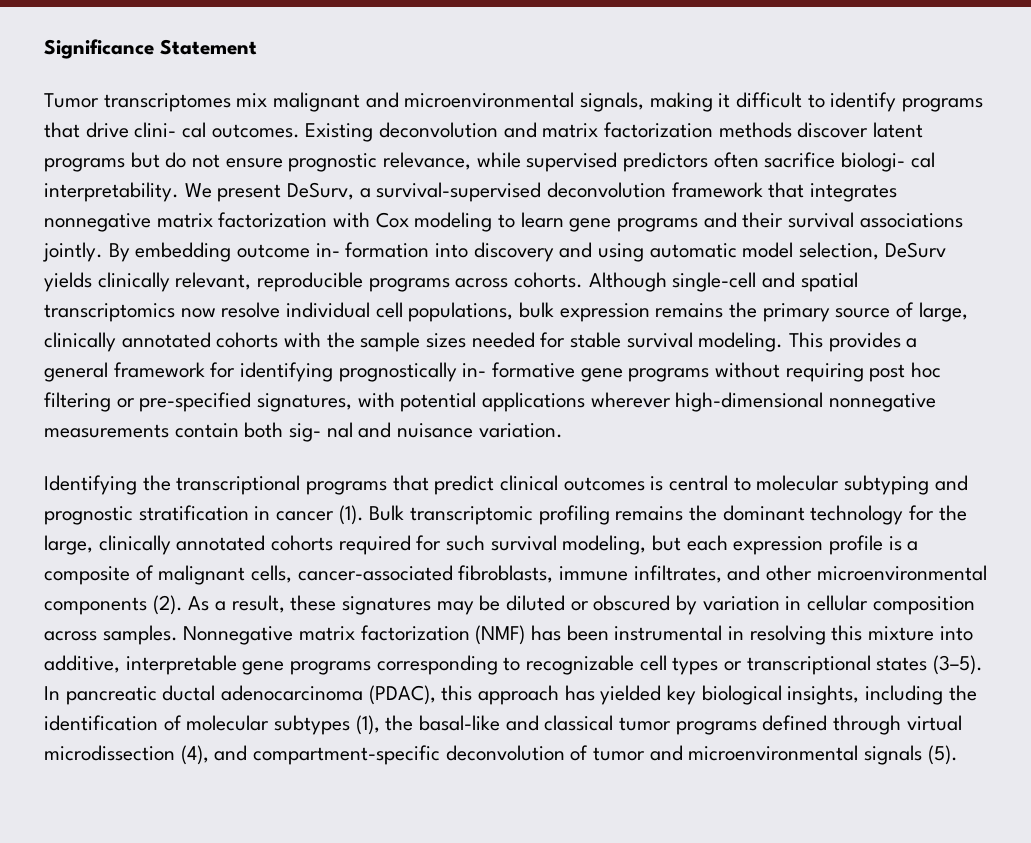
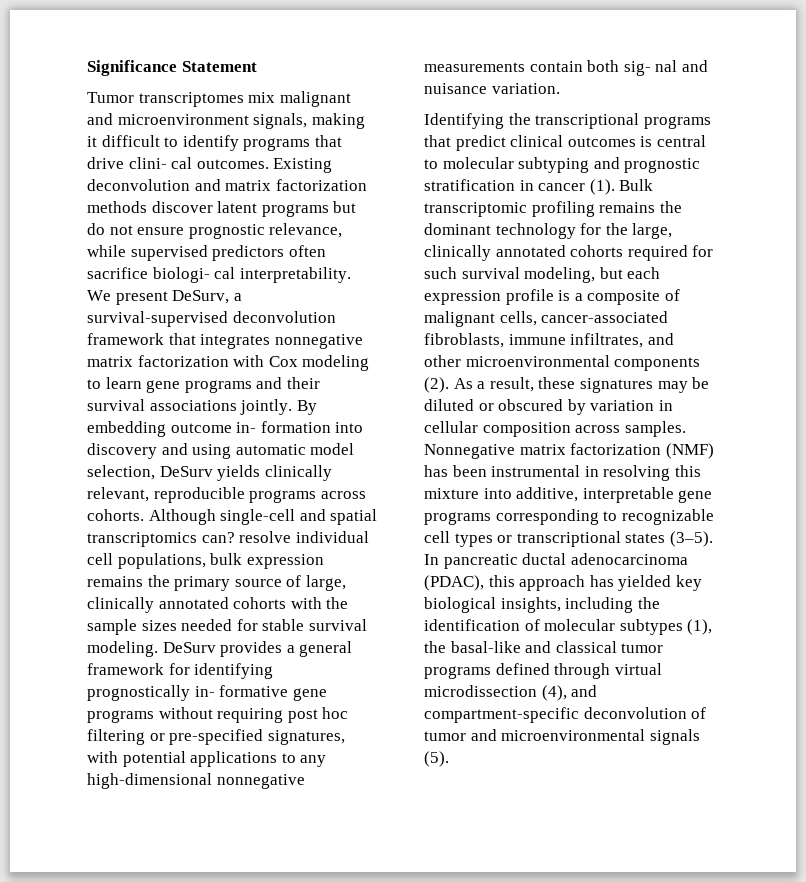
- Tumor transcriptomes mix malignant and microenvironmental signals, making it difficult to identify programs that drive clini- cal outcomes.
+ Tumor transcriptomes mix malignant and microenvironment signals, making it difficult to identify programs that drive clini- cal outcomes.
- Although single-cell and spatial transcriptomics now resolve individual cell populations, bulk expression remains the primary source of large, clinically annotated cohorts with the sample sizes needed for stable survival modeling.
+ Although single-cell and spatial transcriptomics can? resolve individual cell populations, bulk expression remains the primary source of large, clinically annotated cohorts with the sample sizes needed for stable survival modeling.
- This provides a general framework for identifying prognostically in- formative gene programs without requiring post hoc filtering or pre-specified signatures, with potential applications wherever high-dimensional nonnegative measurements contain both sig- nal and nuisance variation.
+ DeSurv provides a general framework for identifying prognostically in- formative gene programs without requiring post hoc filtering or pre-specified signatures, with potential applications to any high-dimensional nonnegative measurements contain both sig- nal and nuisance variation.

